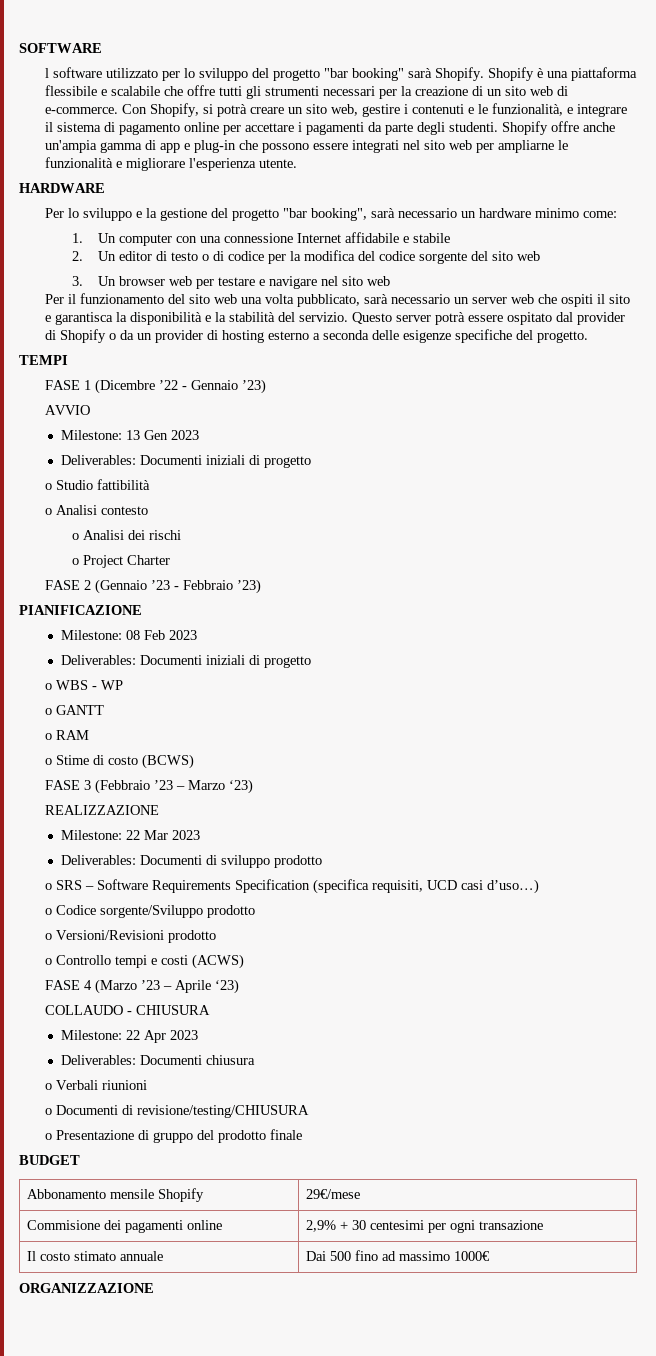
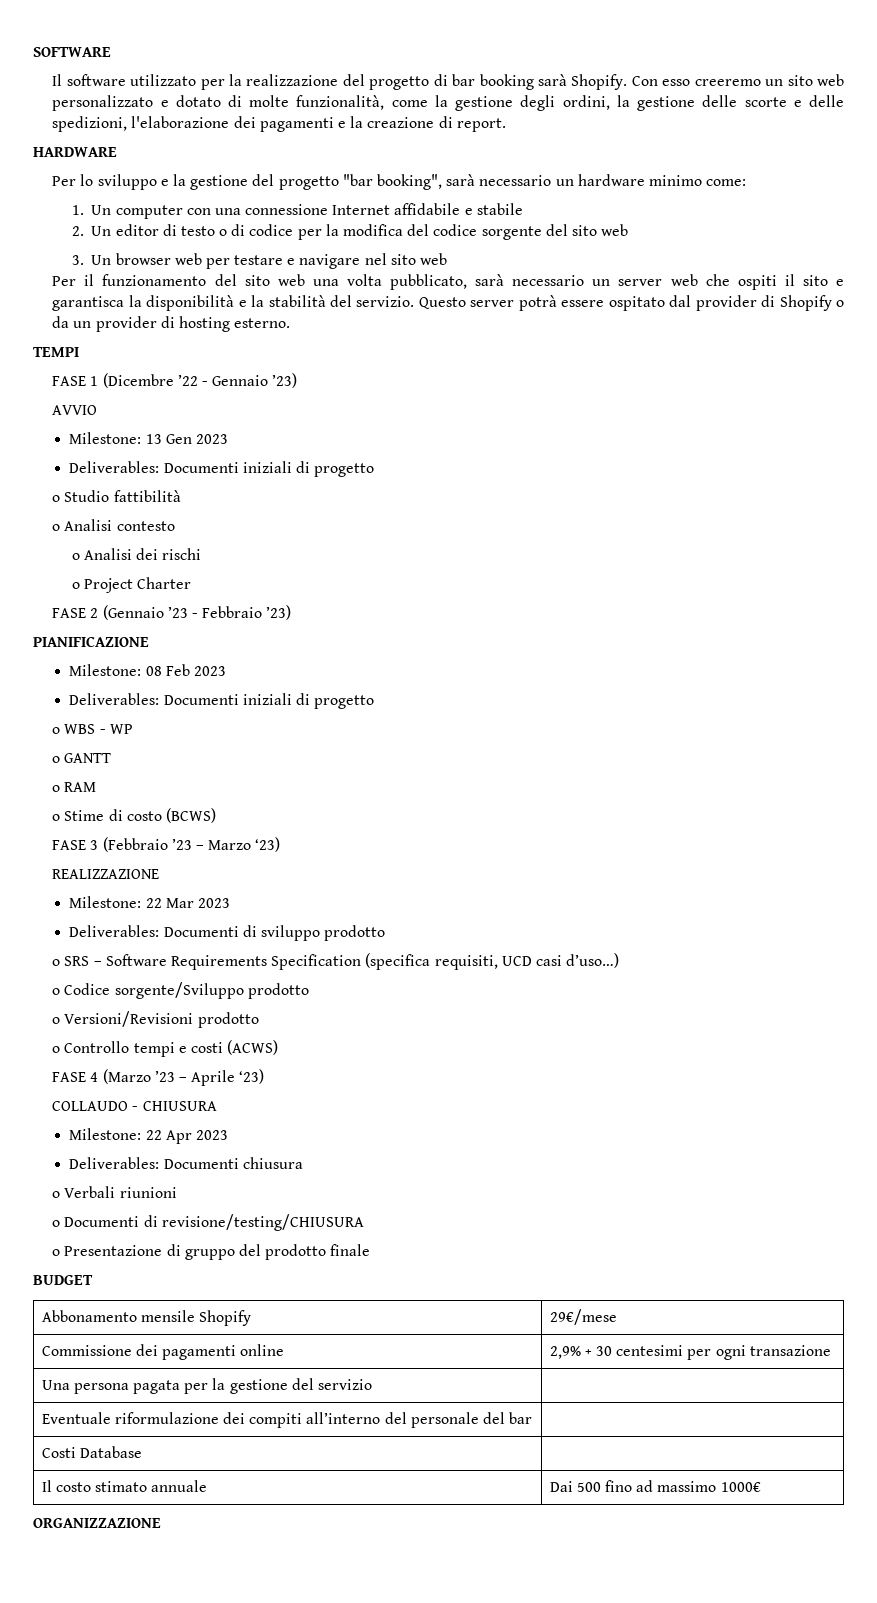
- l software utilizzato per lo sviluppo del progetto "bar booking" sarà Shopify. Shopify è una piattaforma flessibile e scalabile che offre tutti gli strumenti necessari per la creazione di un sito web di e-commerce. Con Shopify, si potrà creare un sito web, gestire i contenuti e le funzionalità, e integrare il sistema di pagamento online per accettare i pagamenti da parte degli studenti. Shopify offre anche un'ampia gamma di app e plug-in che possono essere integrati nel sito web per ampliarne le funzionalità e migliorare l'esperienza utente.
+ Il software utilizzato per la realizzazione del progetto di bar booking sarà Shopify. Con esso creeremo un sito web personalizzato e dotato di molte funzionalità, come la gestione degli ordini, la gestione delle scorte e delle spedizioni, l'elaborazione dei pagamenti e la creazione di report.
- Questo server potrà essere ospitato dal provider di Shopify o da un provider di hosting esterno a seconda delle esigenze specifiche del progetto.
+ Questo server potrà essere ospitato dal provider di Shopify o da un provider di hosting esterno.
- Commisione dei pagamenti online | 2,9% + 30 centesimi per ogni transazione
+ Commissione dei pagamenti online | 2,9% + 30 centesimi per ogni transazione
+ Una persona pagata per la gestione del servizio |
+ Eventuale riformulazione dei compiti all’interno del personale del bar |
+ Costi Database |

